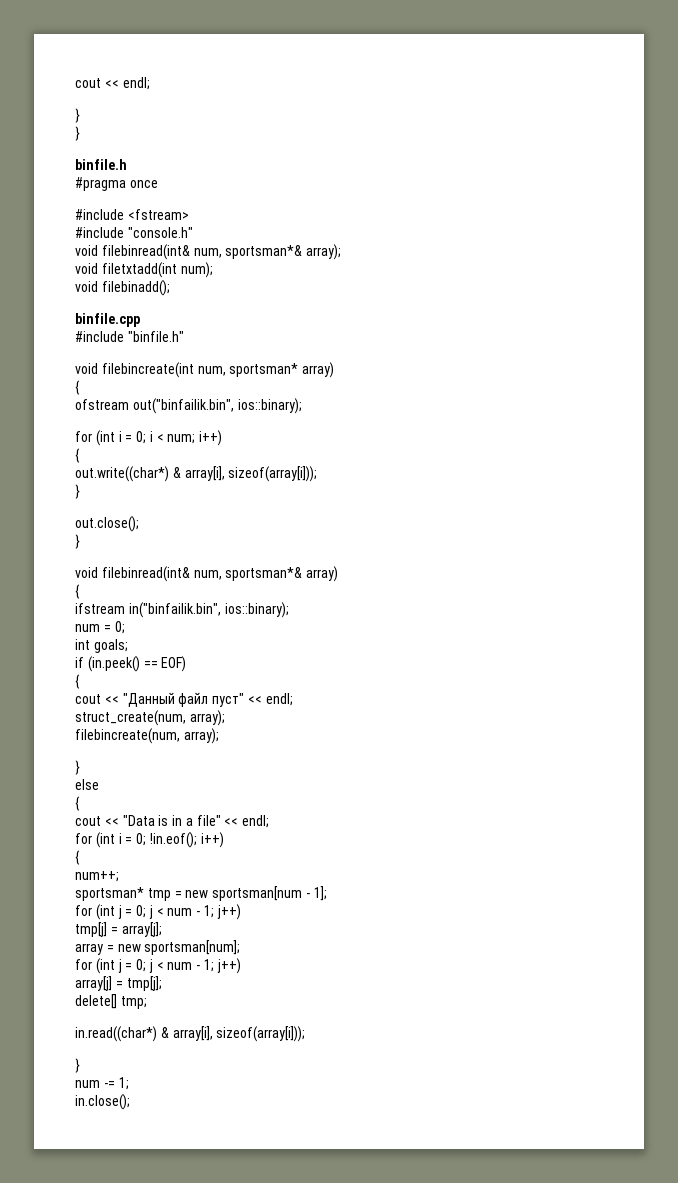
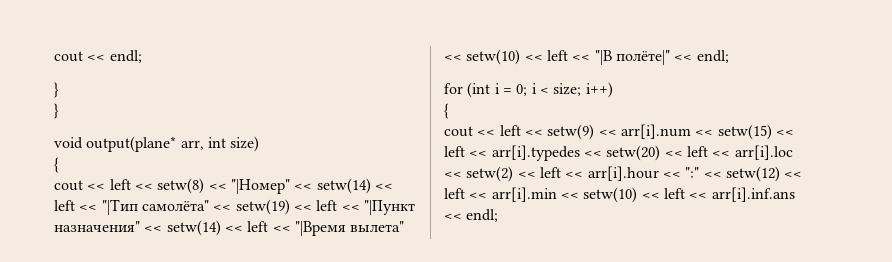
- binfile.h
- #pragma once
- #include <fstream>
- #include "console.h"
- void filebinread(int& num, sportsman*& array);
- void filetxtadd(int num);
- void filebinadd();
- binfile.cpp
- #include "binfile.h"
- void filebincreate(int num, sportsman* array)
+ void output(plane* arr, int size)
  {
- ofstream out("binfailik.bin", ios::binary);
+ cout << left << setw(8) << "|Номер" << setw(14) << left << "|Тип самолёта" << setw(19) << left << "|Пункт назначения" << setw(14) << left << "|Время вылета" << setw(10) << left << "|В полёте|" << endl;
- for (int i = 0; i < num; i++)
+ for (int i = 0; i < size; i++)
  {
- out.write((char*) & array[i], sizeof(array[i]));
- }
- out.close();
- }
- void filebinread(int& num, sportsman*& array)
- {
- ifstream in("binfailik.bin", ios::binary);
- num = 0;
- int goals;
- if (in.peek() == EOF)
- {
- cout << "Данный файл пуст" << endl;
- struct_create(num, array);
- filebincreate(num, array);
- }
- else
- {
- cout << "Data is in a file" << endl;
- for (int i = 0; !in.eof(); i++)
- {
- num++;
- sportsman* tmp = new sportsman[num - 1];
- for (int j = 0; j < num - 1; j++)
- tmp[j] = array[j];
- array = new sportsman[num];
- for (int j = 0; j < num - 1; j++)
- array[j] = tmp[j];
- delete[] tmp;
- in.read((char*) & array[i], sizeof(array[i]));
- }
- num -= 1;
- in.close();
+ cout << left << setw(9) << arr[i].num << setw(15) << left << arr[i].typedes << setw(20) << left << arr[i].loc << setw(2) << left << arr[i].hour << ":" << setw(12) << left << arr[i].min << setw(10) << left << arr[i].inf.ans << endl;

